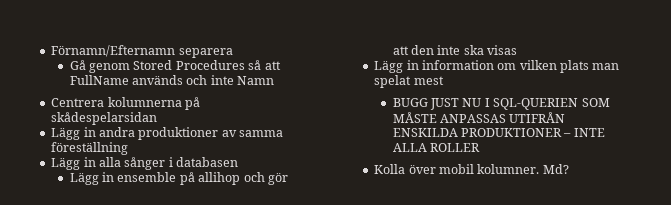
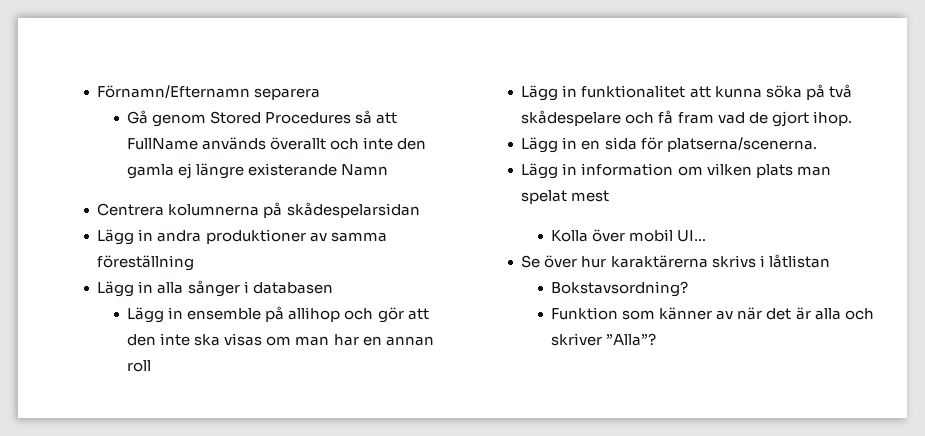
- Gå genom Stored Procedures så att FullName används och inte Namn
+ Gå genom Stored Procedures så att FullName används överallt och inte den gamla ej längre existerande Namn
- Lägg in ensemble på allihop och gör att den inte ska visas
+ Lägg in ensemble på allihop och gör att den inte ska visas om man har en annan roll
+ Lägg in funktionalitet att kunna söka på två skådespelare och få fram vad de gjort ihop.
+ Lägg in en sida för platserna/scenerna.
- BUGG JUST NU I SQL-QUERIEN SOM MÅSTE ANPASSAS UTIFRÅN ENSKILDA PRODUKTIONER – INTE ALLA ROLLER
- Kolla över mobil kolumner. Md?
+ Kolla över mobil UI…
+ Se över hur karaktärerna skrivs i låtlistan
+ Bokstavsordning?
+ Funktion som känner av när det är alla och skriver ”Alla”?

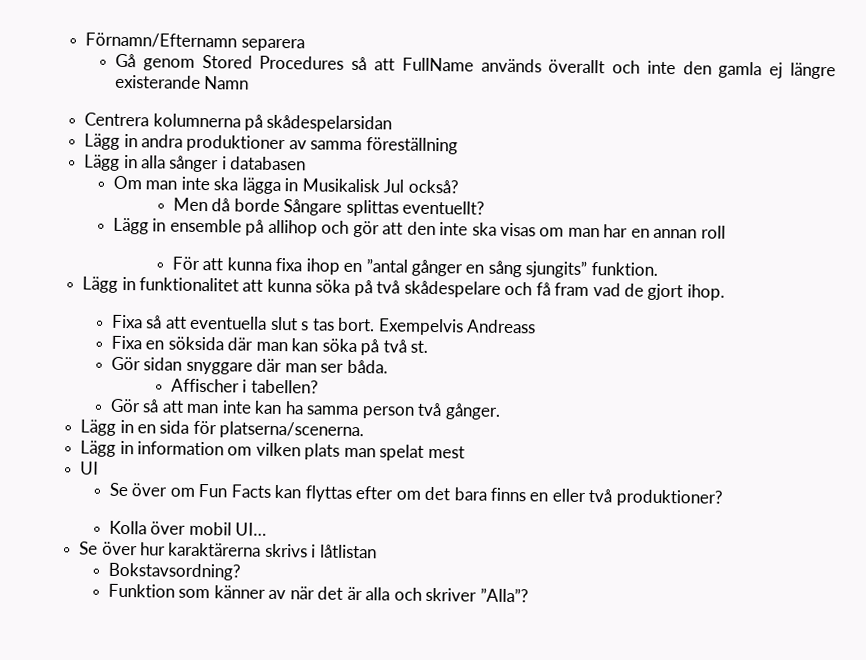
+ Om man inte ska lägga in Musikalisk Jul också?
+ Men då borde Sångare splittas eventuellt?
+ För att kunna fixa ihop en ”antal gånger en sång sjungits” funktion.
+ Fixa så att eventuella slut s tas bort. Exempelvis Andreass
+ Fixa en söksida där man kan söka på två st.
+ Gör sidan snyggare där man ser båda.
+ Affischer i tabellen?
+ Gör så att man inte kan ha samma person två gånger.
+ UI
+ Se över om Fun Facts kan flyttas efter om det bara finns en eller två produktioner?

